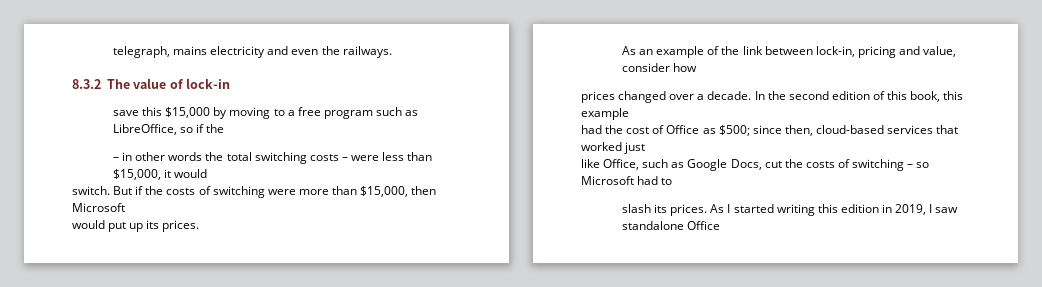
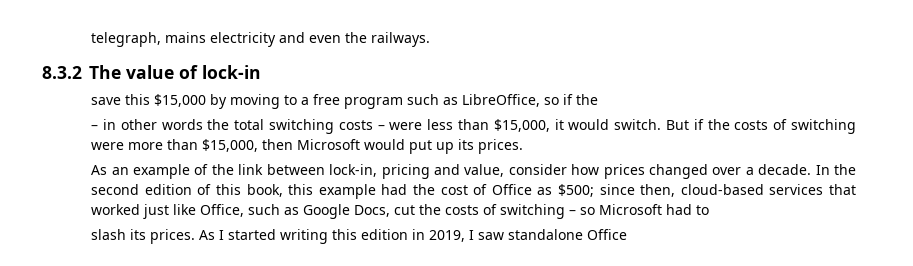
- – in other words the total switching costs – were less than $15,000, it would
- switch.
+ – in other words the total switching costs – were less than $15,000, it would switch.
- But if the costs of switching were more than $15,000, then Microsoft
- would put up its prices.
+ But if the costs of switching were more than $15,000, then Microsoft would put up its prices.
- As an example of the link between lock-in, pricing and value, consider how
- prices changed over a decade.
+ As an example of the link between lock-in, pricing and value, consider how prices changed over a decade.
- In the second edition of this book, this example
- had the cost of Office as $500; since then, cloud-based services that worked just
- like Office, such as Google Docs, cut the costs of switching – so Microsoft had to
+ In the second edition of this book, this example had the cost of Office as $500; since then, cloud-based services that worked just like Office, such as Google Docs, cut the costs of switching – so Microsoft had to

